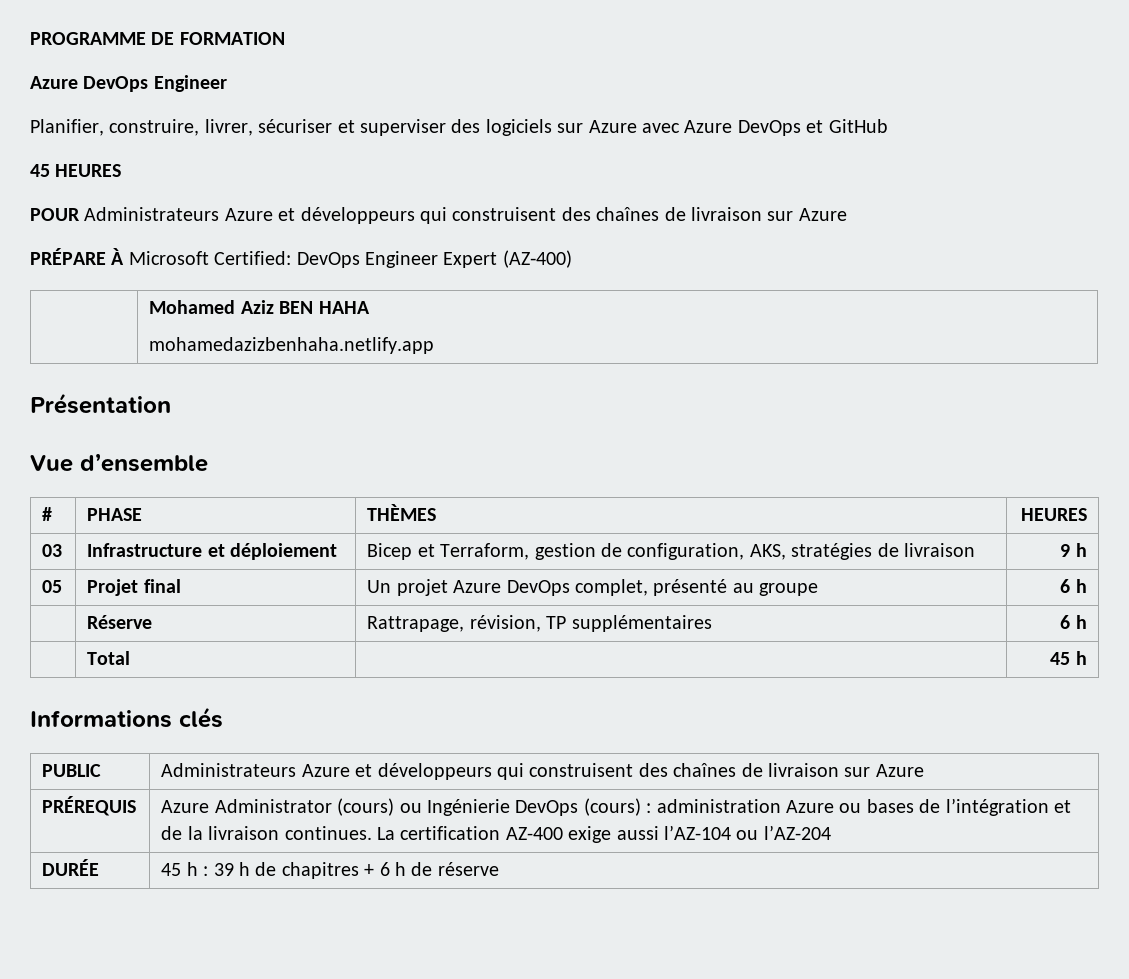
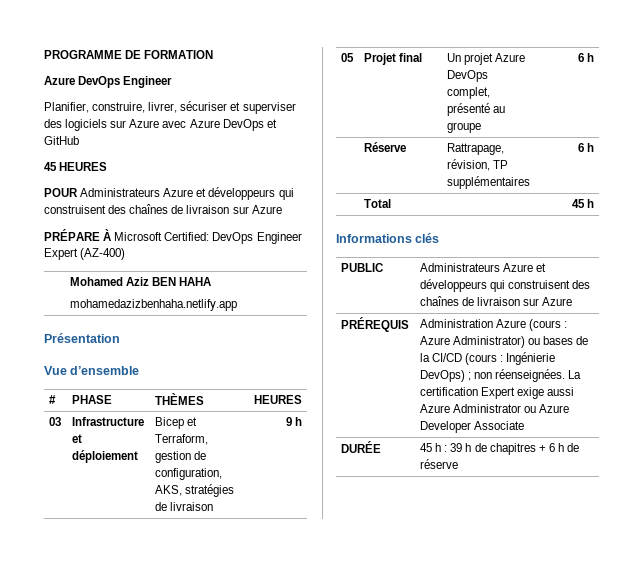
- PRÉREQUIS | Azure Administrator (cours) ou Ingénierie DevOps (cours) : administration Azure ou bases de l’intégration et de la livraison continues. La certification AZ-400 exige aussi l’AZ-104 ou l’AZ-204
+ PRÉREQUIS | Administration Azure (cours : Azure Administrator) ou bases de la CI/CD (cours : Ingénierie DevOps) ; non réenseignées. La certification Expert exige aussi Azure Administrator ou Azure Developer Associate

